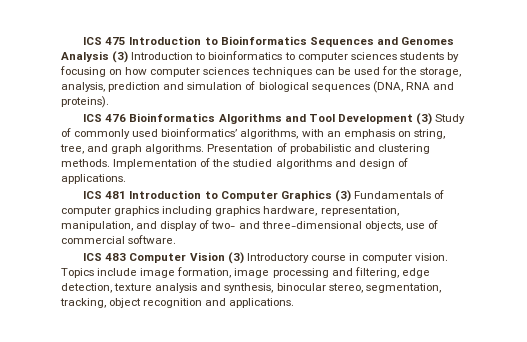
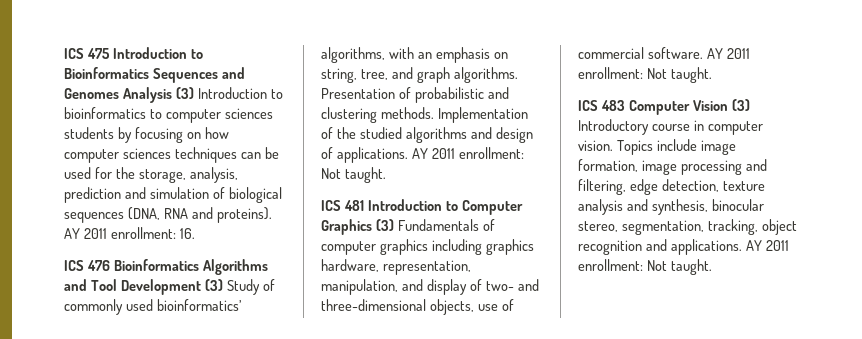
+ AY 2011 enrollment: 16.
- Implementation of the studied algorithms and design of applications.
+ Implementation of the studied algorithms and design of applications. AY 2011 enrollment: Not taught.
- ICS 481 Introduction to Computer Graphics (3) Fundamentals of computer graphics including graphics hardware, representation, manipulation, and display of two- and three-dimensional objects, use of commercial software.
+ ICS 481 Introduction to Computer Graphics (3) Fundamentals of computer graphics including graphics hardware, representation, manipulation, and display of two- and three-dimensional objects, use of commercial software. AY 2011 enrollment: Not taught.
- Topics include image formation, image processing and filtering, edge detection, texture analysis and synthesis, binocular stereo, segmentation, tracking, object recognition and applications.
+ Topics include image formation, image processing and filtering, edge detection, texture analysis and synthesis, binocular stereo, segmentation, tracking, object recognition and applications. AY 2011 enrollment: Not taught.

